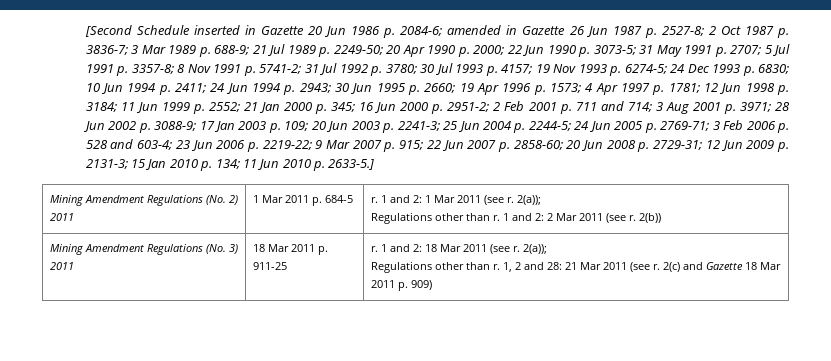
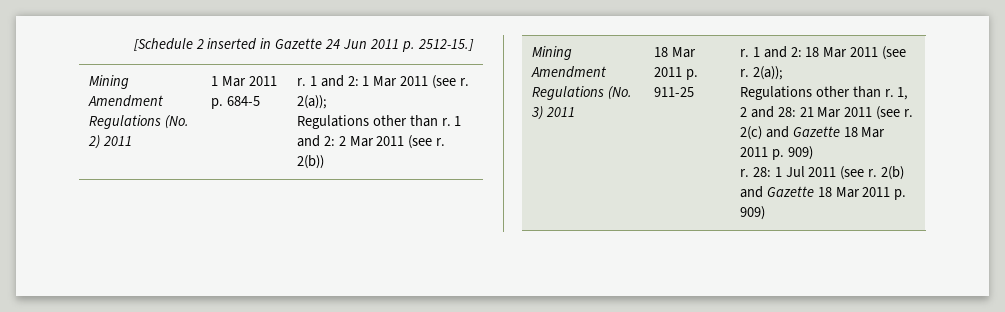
- [Second Schedule inserted in Gazette 20 Jun 1986 p. 2084-6; amended in Gazette 26 Jun 1987 p. 2527-8; 2 Oct 1987 p. 3836-7; 3 Mar 1989 p. 688-9; 21 Jul 1989 p. 2249-50; 20 Apr 1990 p. 2000; 22 Jun 1990 p. 3073-5; 31 May 1991 p. 2707; 5 Jul 1991 p. 3357-8; 8 Nov 1991 p. 5741-2; 31 Jul 1992 p. 3780; 30 Jul 1993 p. 4157; 19 Nov 1993 p. 6274-5; 24 Dec 1993 p. 6830; 10 Jun 1994 p. 2411; 24 Jun 1994 p. 2943; 30 Jun 1995 p. 2660; 19 Apr 1996 p. 1573; 4 Apr 1997 p. 1781; 12 Jun 1998 p. 3184; 11 Jun 1999 p. 2552; 21 Jan 2000 p. 345; 16 Jun 2000 p. 2951-2; 2 Feb 2001 p. 711 and 714; 3 Aug 2001 p. 3971; 28 Jun 2002 p. 3088-9; 17 Jan 2003 p. 109; 20 Jun 2003 p. 2241-3; 25 Jun 2004 p. 2244-5; 24 Jun 2005 p. 2769-71; 3 Feb 2006 p. 528 and 603-4; 23 Jun 2006 p. 2219-22; 9 Mar 2007 p. 915; 22 Jun 2007 p. 2858-60; 20 Jun 2008 p. 2729-31; 12 Jun 2009 p. 2131-3; 15 Jan 2010 p. 134; 11 Jun 2010 p. 2633-5.]
+ [Schedule 2 inserted in Gazette 24 Jun 2011 p. 2512-15.]
+ r. 28: 1 Jul 2011 (see r. 2(b) and Gazette 18 Mar 2011 p. 909)

